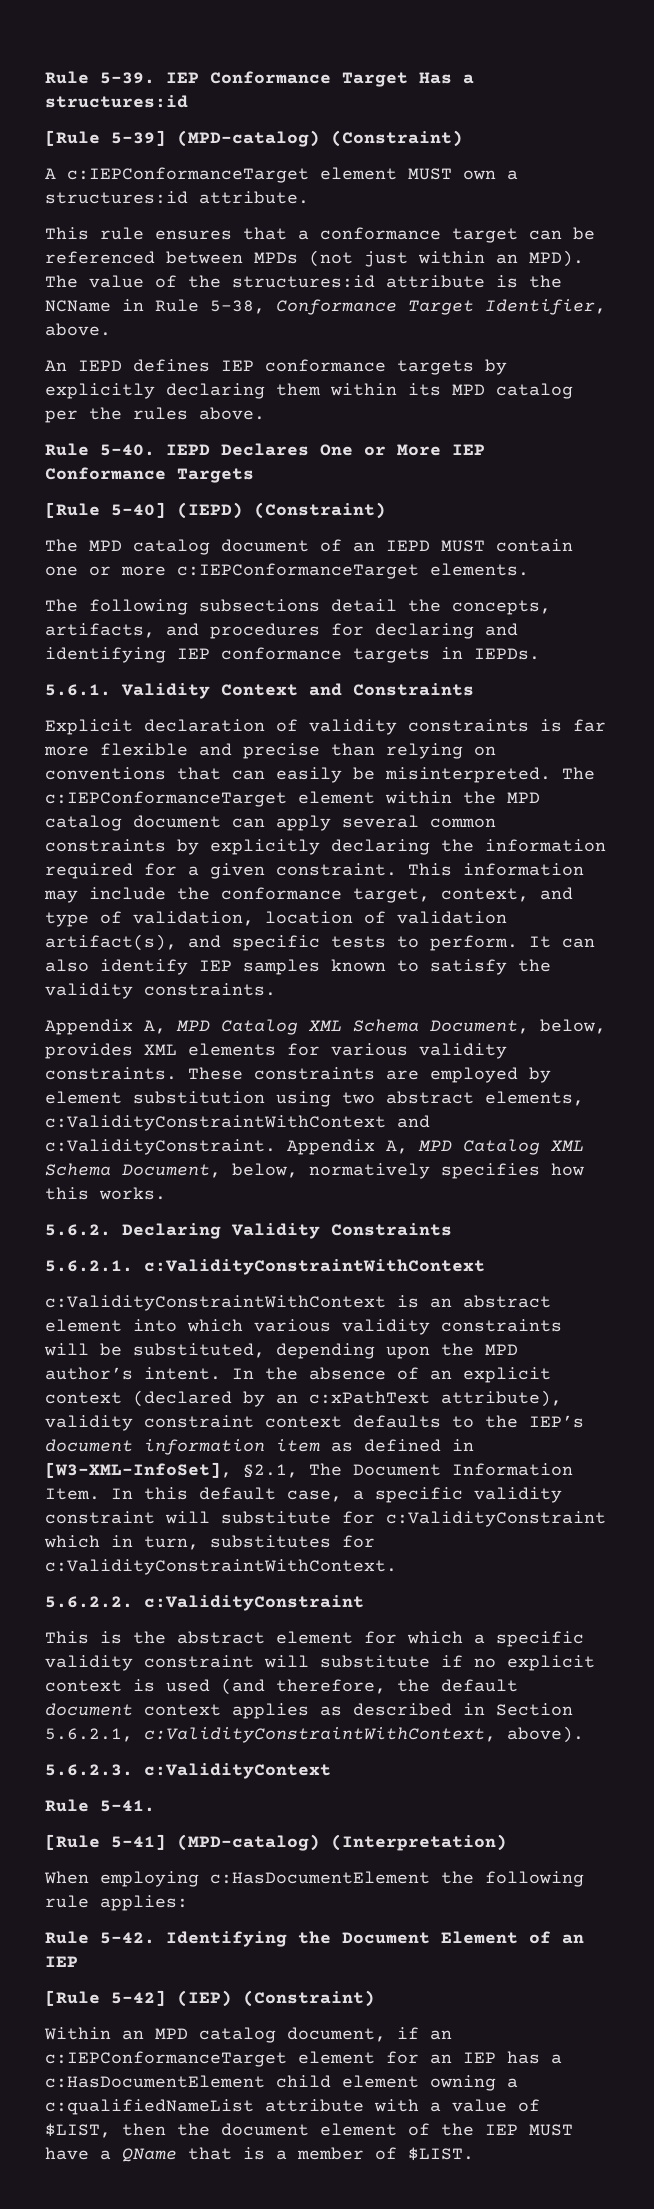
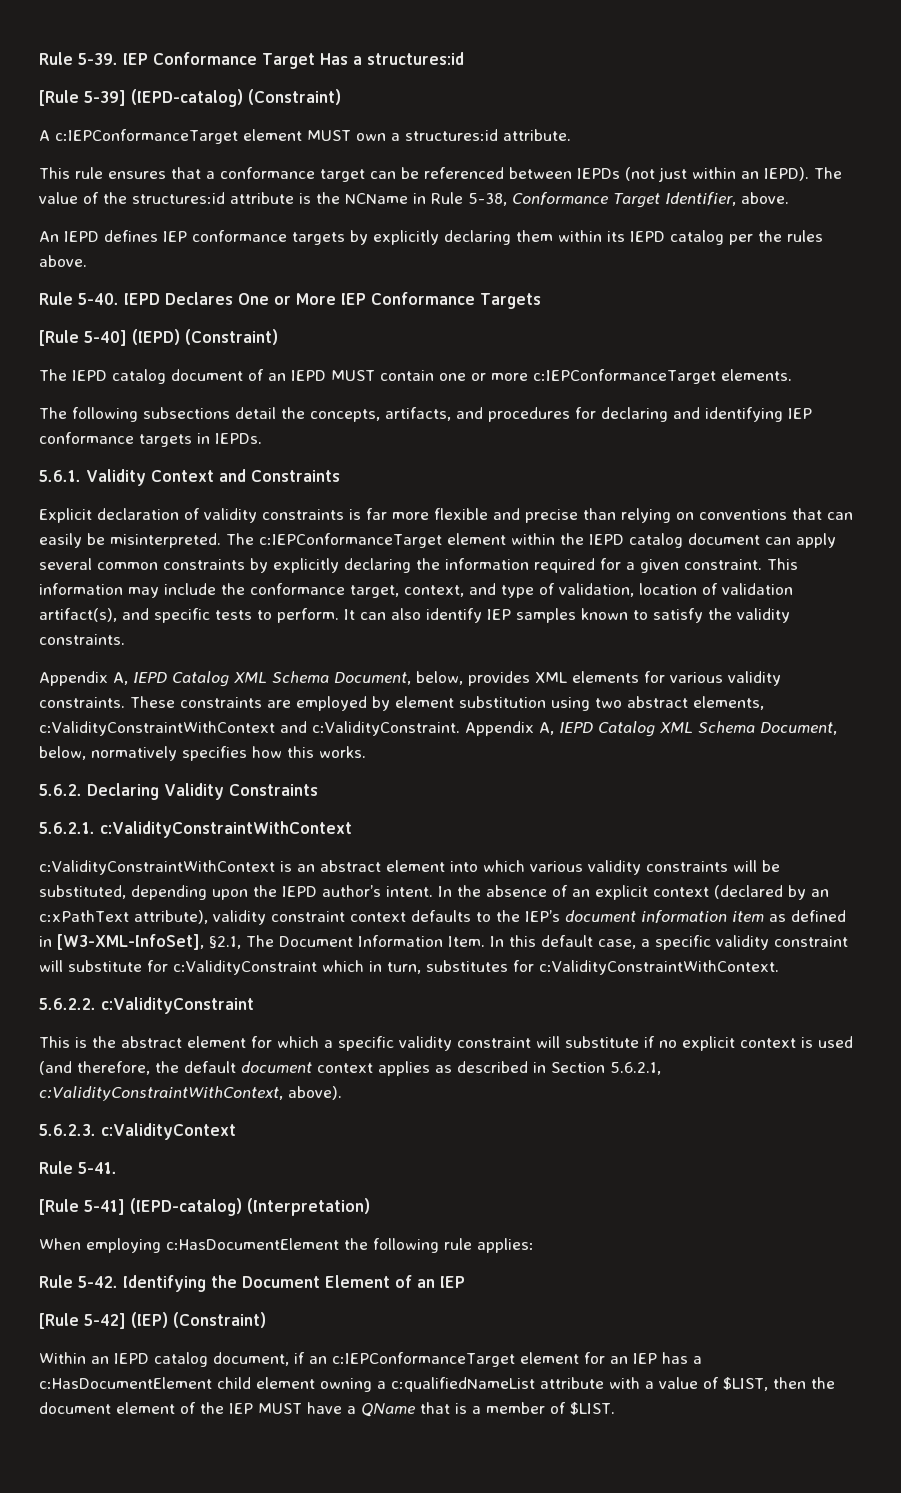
- [Rule 5-39] (MPD-catalog) (Constraint)
+ [Rule 5-39] (IEPD-catalog) (Constraint)
- This rule ensures that a conformance target can be referenced between MPDs (not just within an MPD).
+ This rule ensures that a conformance target can be referenced between IEPDs (not just within an IEPD).
- An IEPD defines IEP conformance targets by explicitly declaring them within its MPD catalog per the rules above.
+ An IEPD defines IEP conformance targets by explicitly declaring them within its IEPD catalog per the rules above.
- The MPD catalog document of an IEPD MUST contain one or more c:IEPConformanceTarget elements.
+ The IEPD catalog document of an IEPD MUST contain one or more c:IEPConformanceTarget elements.
- The c:IEPConformanceTarget element within the MPD catalog document can apply several common constraints by explicitly declaring the information required for a given constraint.
+ The c:IEPConformanceTarget element within the IEPD catalog document can apply several common constraints by explicitly declaring the information required for a given constraint.
- Appendix A, MPD Catalog XML Schema Document, below, provides XML elements for various validity constraints.
+ Appendix A, IEPD Catalog XML Schema Document, below, provides XML elements for various validity constraints.
- Appendix A, MPD Catalog XML Schema Document, below, normatively specifies how this works.
+ Appendix A, IEPD Catalog XML Schema Document, below, normatively specifies how this works.
- c:ValidityConstraintWithContext is an abstract element into which various validity constraints will be substituted, depending upon the MPD author’s intent.
+ c:ValidityConstraintWithContext is an abstract element into which various validity constraints will be substituted, depending upon the IEPD author’s intent.
- [Rule 5-41] (MPD-catalog) (Interpretation)
+ [Rule 5-41] (IEPD-catalog) (Interpretation)
- Within an MPD catalog document, if an c:IEPConformanceTarget element for an IEP has a c:HasDocumentElement child element owning a c:qualifiedNameList attribute with a value of $LIST, then the document element of the IEP MUST have a QName that is a member of $LIST.
+ Within an IEPD catalog document, if an c:IEPConformanceTarget element for an IEP has a c:HasDocumentElement child element owning a c:qualifiedNameList attribute with a value of $LIST, then the document element of the IEP MUST have a QName that is a member of $LIST.

